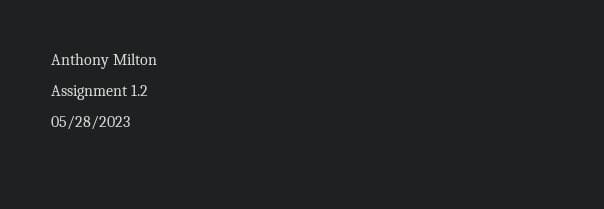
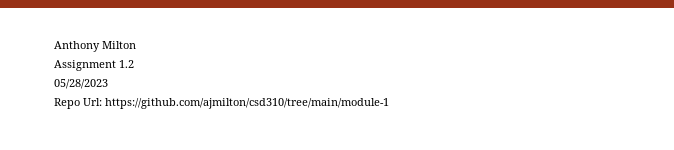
+ Repo Url: https://github.com/ajmilton/csd310/tree/main/module-1

